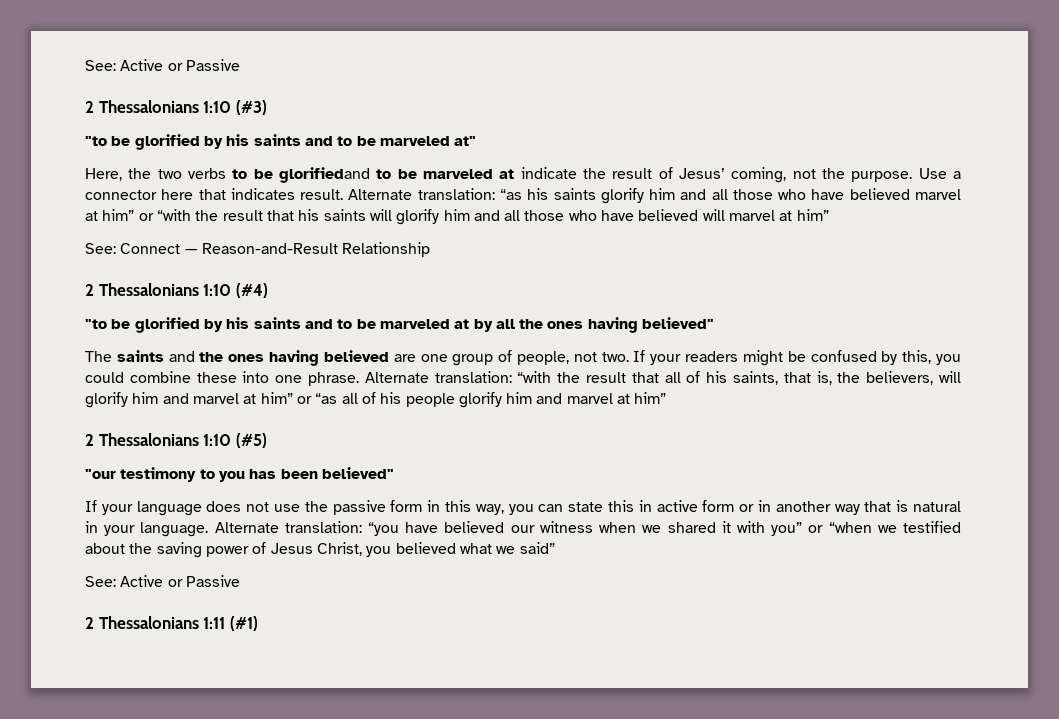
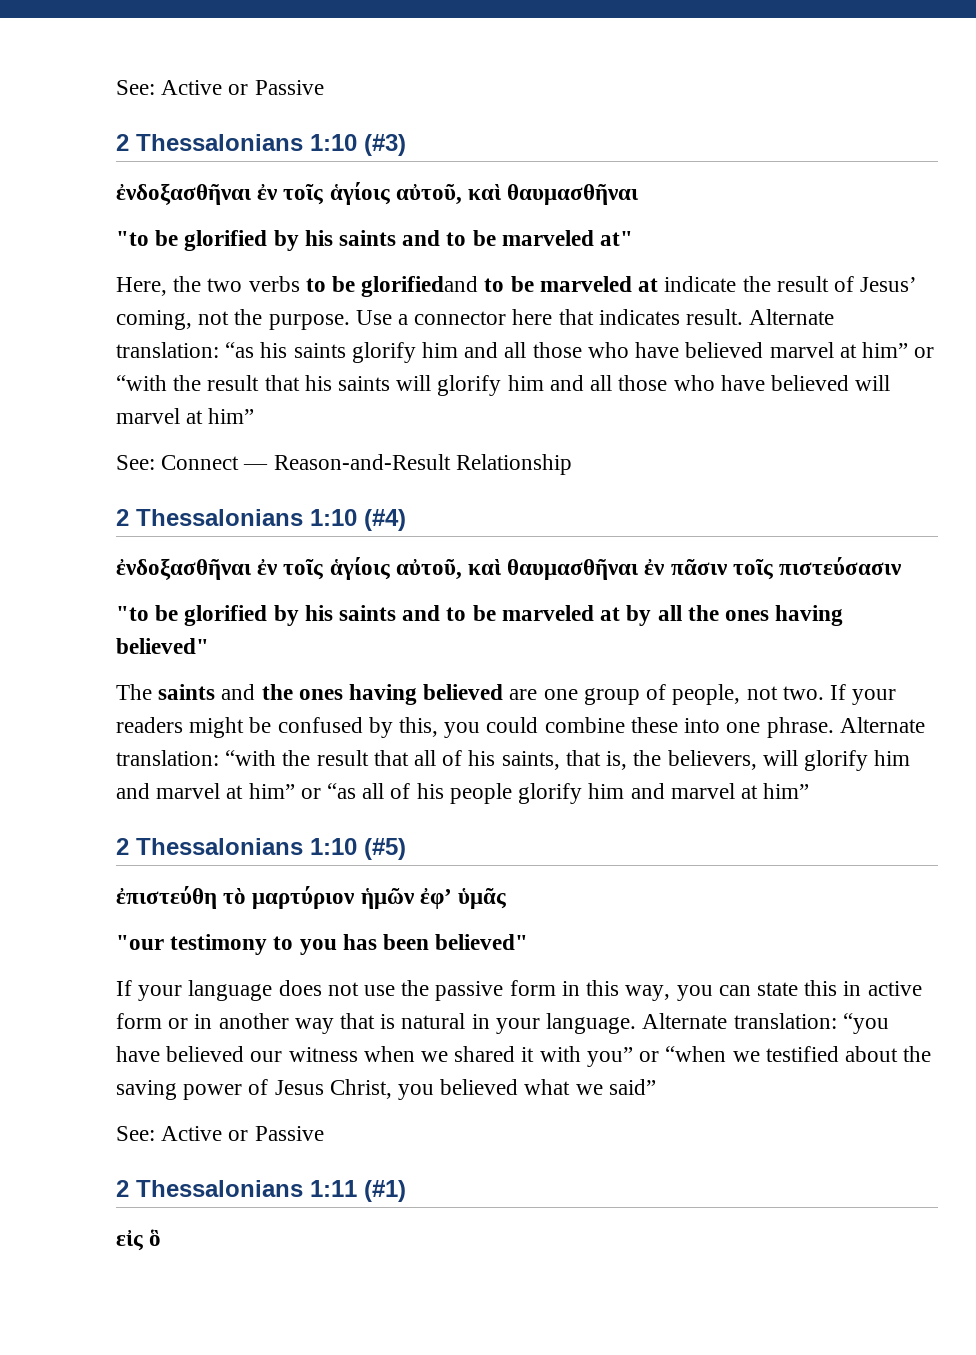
  2 Thessalonians 1:10 (#3)
+ ἐνδοξασθῆναι ἐν τοῖς ἁγίοις αὐτοῦ, καὶ θαυμασθῆναι
+ ἐνδοξασθῆναι ἐν τοῖς ἁγίοις αὐτοῦ, καὶ θαυμασθῆναι ἐν πᾶσιν τοῖς πιστεύσασιν
+ ἐπιστεύθη τὸ μαρτύριον ἡμῶν ἐφ’ ὑμᾶς
+ εἰς ὃ

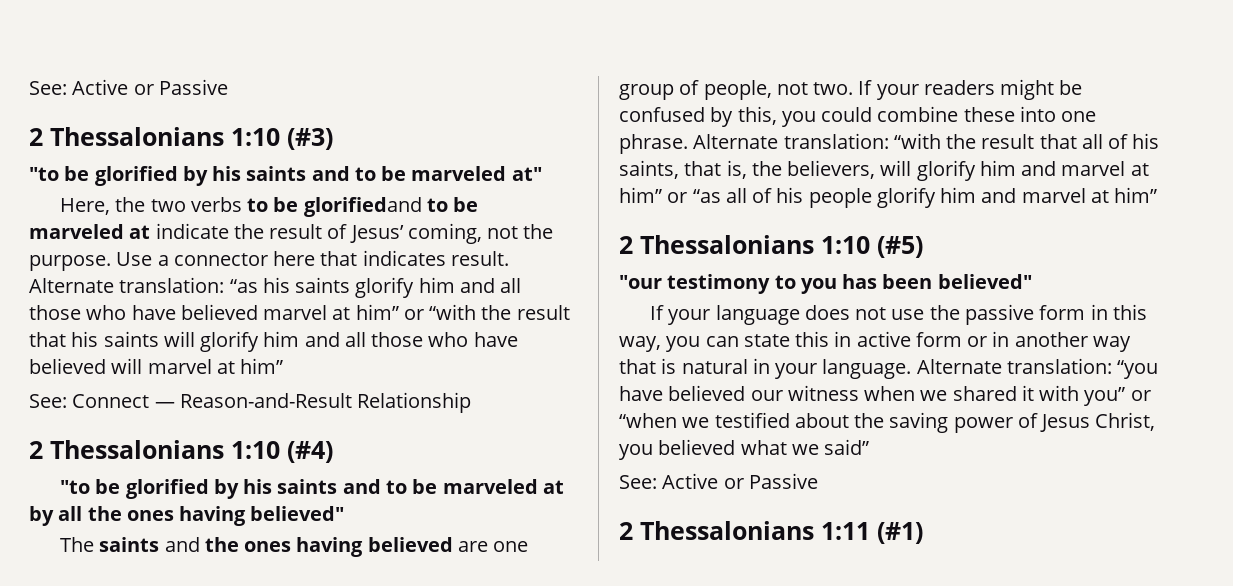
  2 Thessalonians 1:10 (#3)
- ἐνδοξασθῆναι ἐν τοῖς ἁγίοις αὐτοῦ, καὶ θαυμασθῆναι
- ἐνδοξασθῆναι ἐν τοῖς ἁγίοις αὐτοῦ, καὶ θαυμασθῆναι ἐν πᾶσιν τοῖς πιστεύσασιν
- ἐπιστεύθη τὸ μαρτύριον ἡμῶν ἐφ’ ὑμᾶς
- εἰς ὃ

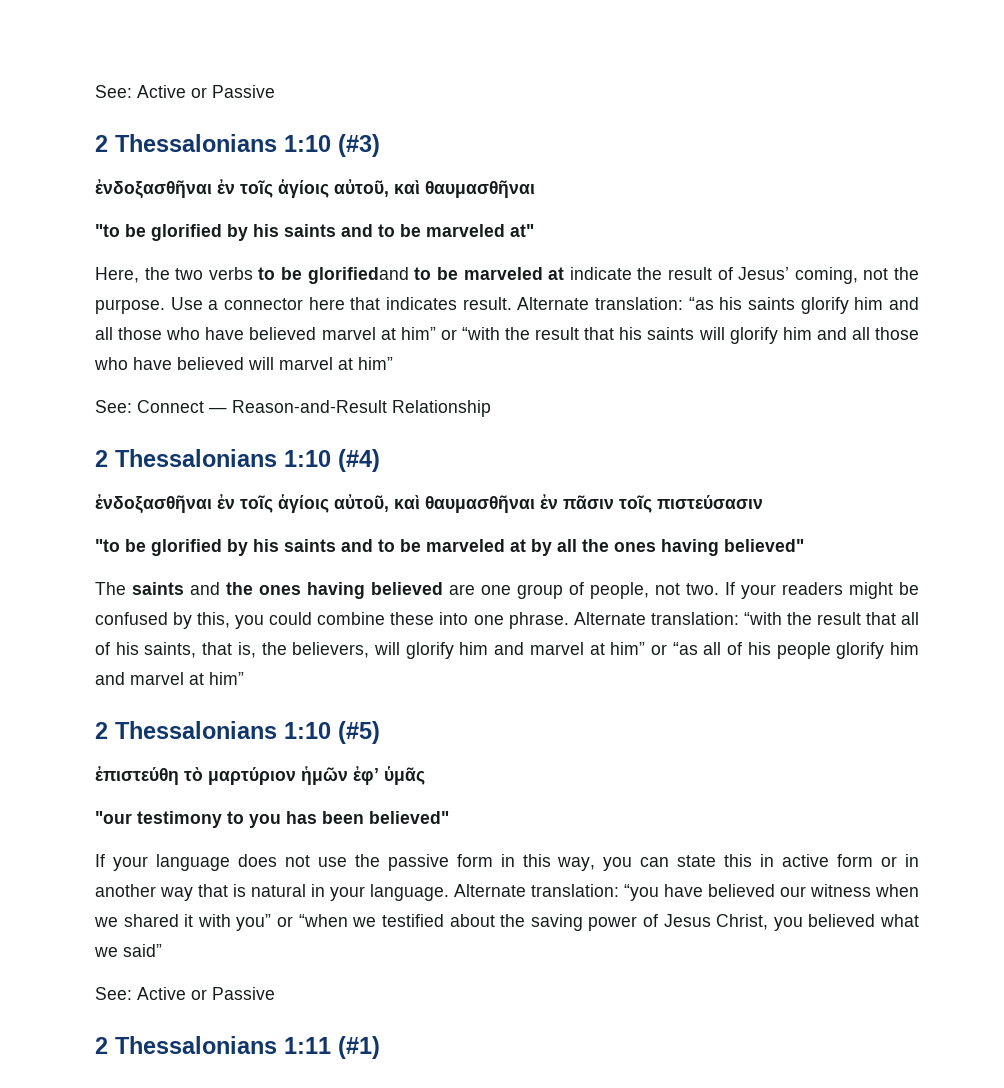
  2 Thessalonians 1:10 (#3)
+ ἐνδοξασθῆναι ἐν τοῖς ἁγίοις αὐτοῦ, καὶ θαυμασθῆναι
+ ἐνδοξασθῆναι ἐν τοῖς ἁγίοις αὐτοῦ, καὶ θαυμασθῆναι ἐν πᾶσιν τοῖς πιστεύσασιν
+ ἐπιστεύθη τὸ μαρτύριον ἡμῶν ἐφ’ ὑμᾶς

